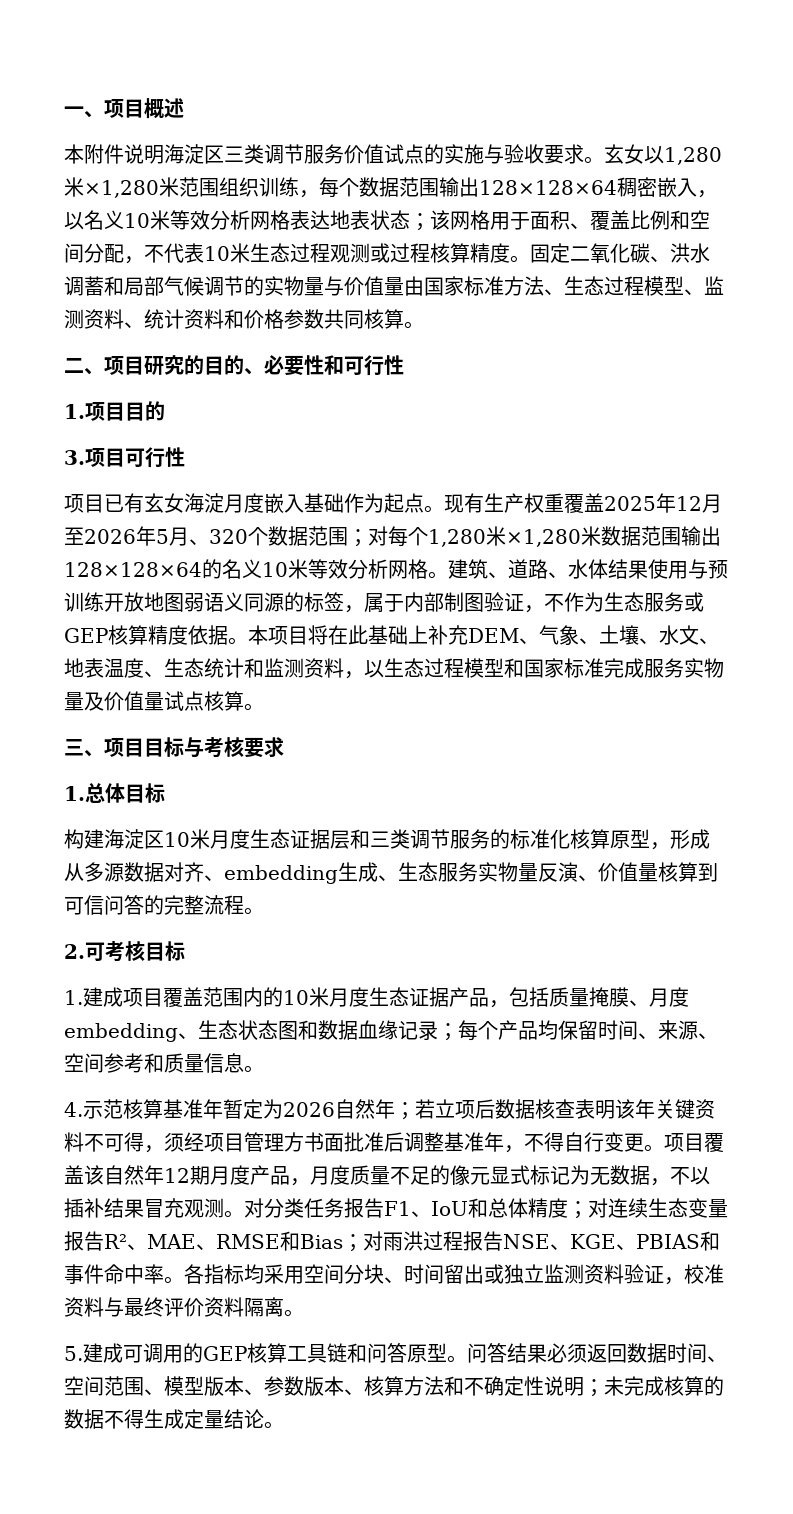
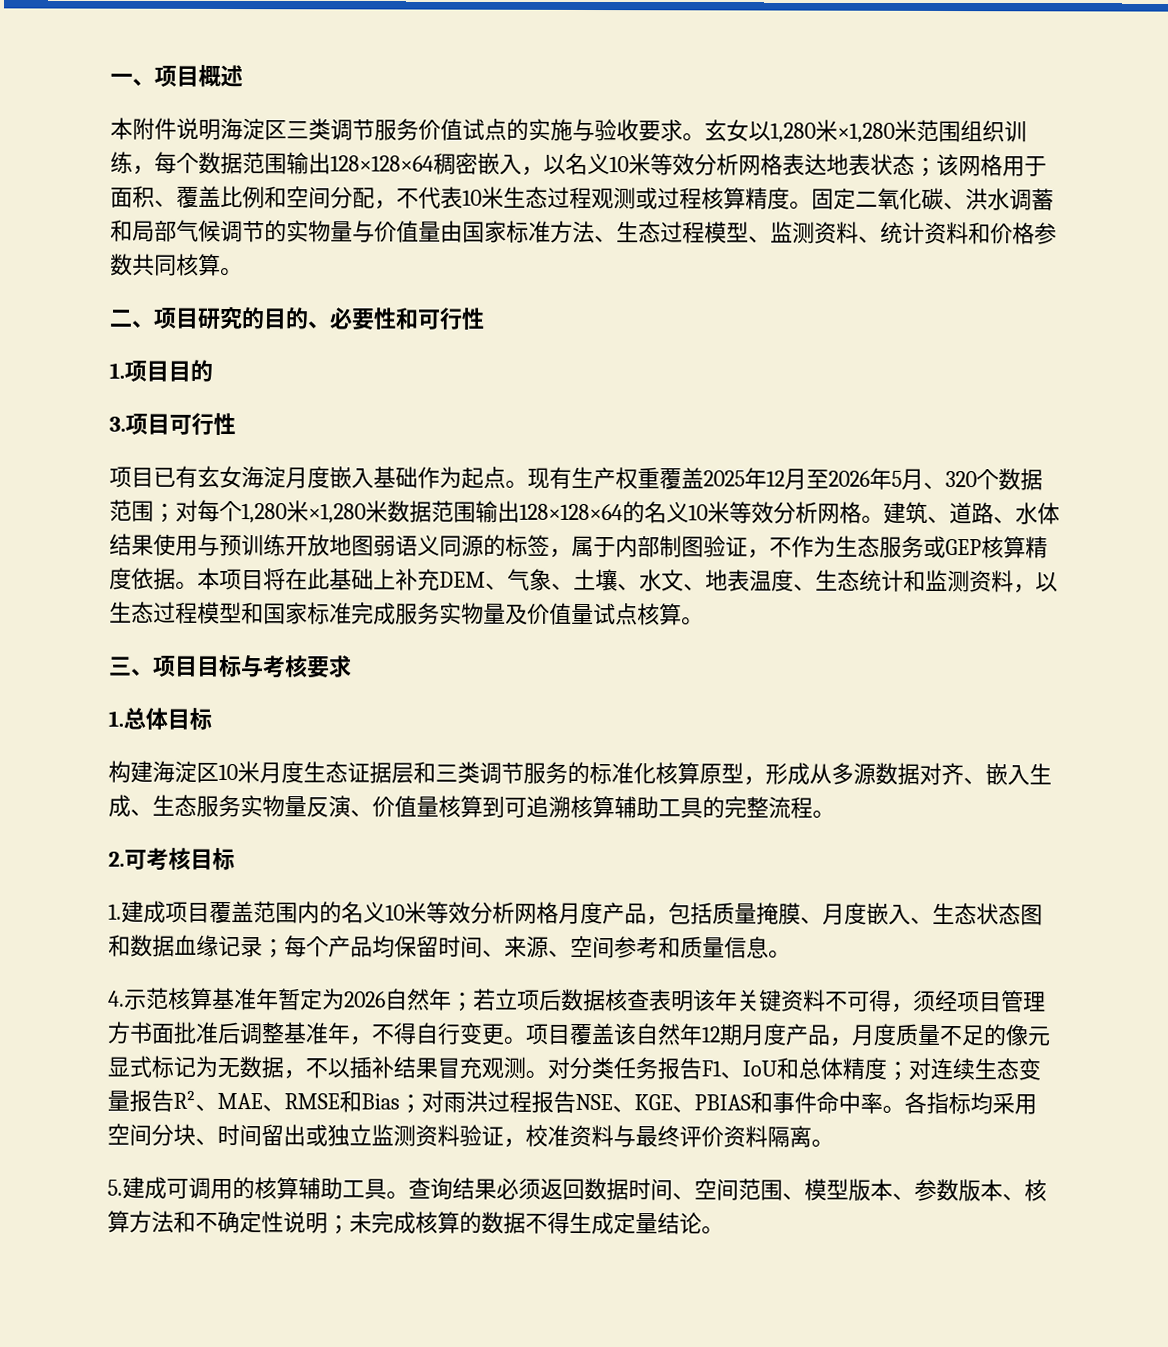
- 构建海淀区10米月度生态证据层和三类调节服务的标准化核算原型，形成从多源数据对齐、embedding生成、生态服务实物量反演、价值量核算到可信问答的完整流程。
+ 构建海淀区10米月度生态证据层和三类调节服务的标准化核算原型，形成从多源数据对齐、嵌入生成、生态服务实物量反演、价值量核算到可追溯核算辅助工具的完整流程。
- 1.建成项目覆盖范围内的10米月度生态证据产品，包括质量掩膜、月度embedding、生态状态图和数据血缘记录；每个产品均保留时间、来源、空间参考和质量信息。
+ 1.建成项目覆盖范围内的名义10米等效分析网格月度产品，包括质量掩膜、月度嵌入、生态状态图和数据血缘记录；每个产品均保留时间、来源、空间参考和质量信息。
- 5.建成可调用的GEP核算工具链和问答原型。问答结果必须返回数据时间、空间范围、模型版本、参数版本、核算方法和不确定性说明；未完成核算的数据不得生成定量结论。
+ 5.建成可调用的核算辅助工具。查询结果必须返回数据时间、空间范围、模型版本、参数版本、核算方法和不确定性说明；未完成核算的数据不得生成定量结论。

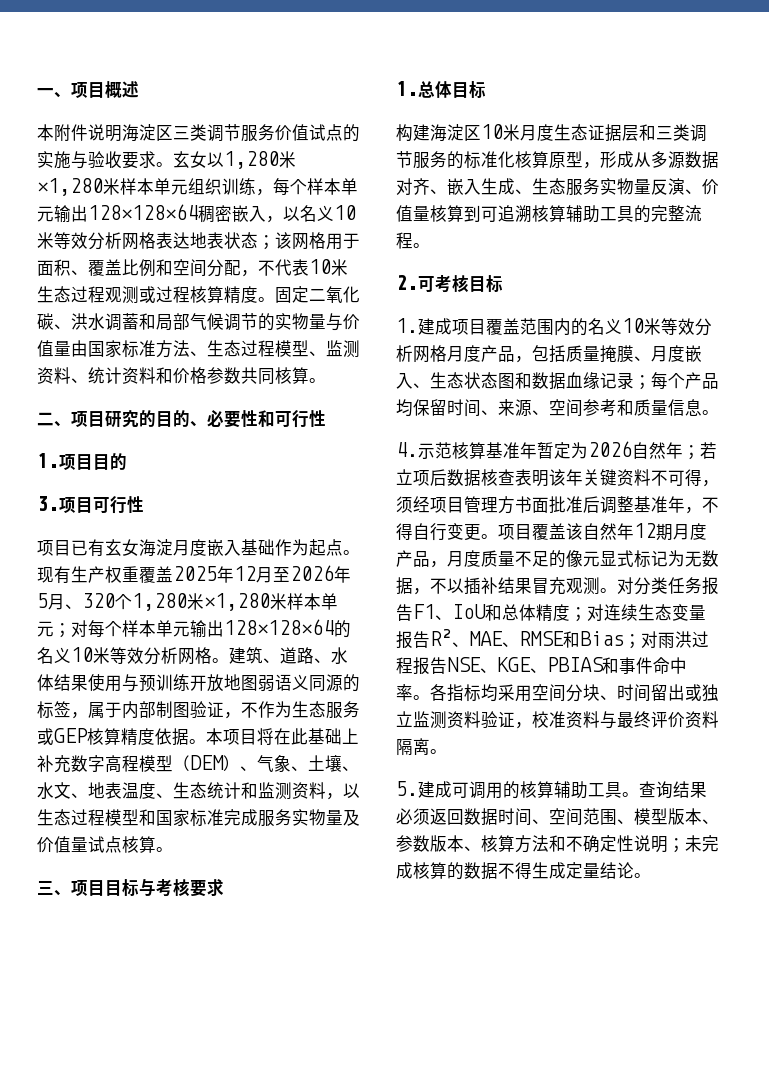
- 玄女以1,280米×1,280米范围组织训练，每个数据范围输出128×128×64稠密嵌入，以名义10米等效分析网格表达地表状态；该网格用于面积、覆盖比例和空间分配，不代表10米生态过程观测或过程核算精度。
+ 玄女以1,280米×1,280米样本单元组织训练，每个样本单元输出128×128×64稠密嵌入，以名义10米等效分析网格表达地表状态；该网格用于面积、覆盖比例和空间分配，不代表10米生态过程观测或过程核算精度。
- 现有生产权重覆盖2025年12月至2026年5月、320个数据范围；对每个1,280米×1,280米数据范围输出128×128×64的名义10米等效分析网格。
+ 现有生产权重覆盖2025年12月至2026年5月、320个1,280米×1,280米样本单元；对每个样本单元输出128×128×64的名义10米等效分析网格。
- 本项目将在此基础上补充DEM、气象、土壤、水文、地表温度、生态统计和监测资料，以生态过程模型和国家标准完成服务实物量及价值量试点核算。
+ 本项目将在此基础上补充数字高程模型（DEM）、气象、土壤、水文、地表温度、生态统计和监测资料，以生态过程模型和国家标准完成服务实物量及价值量试点核算。

